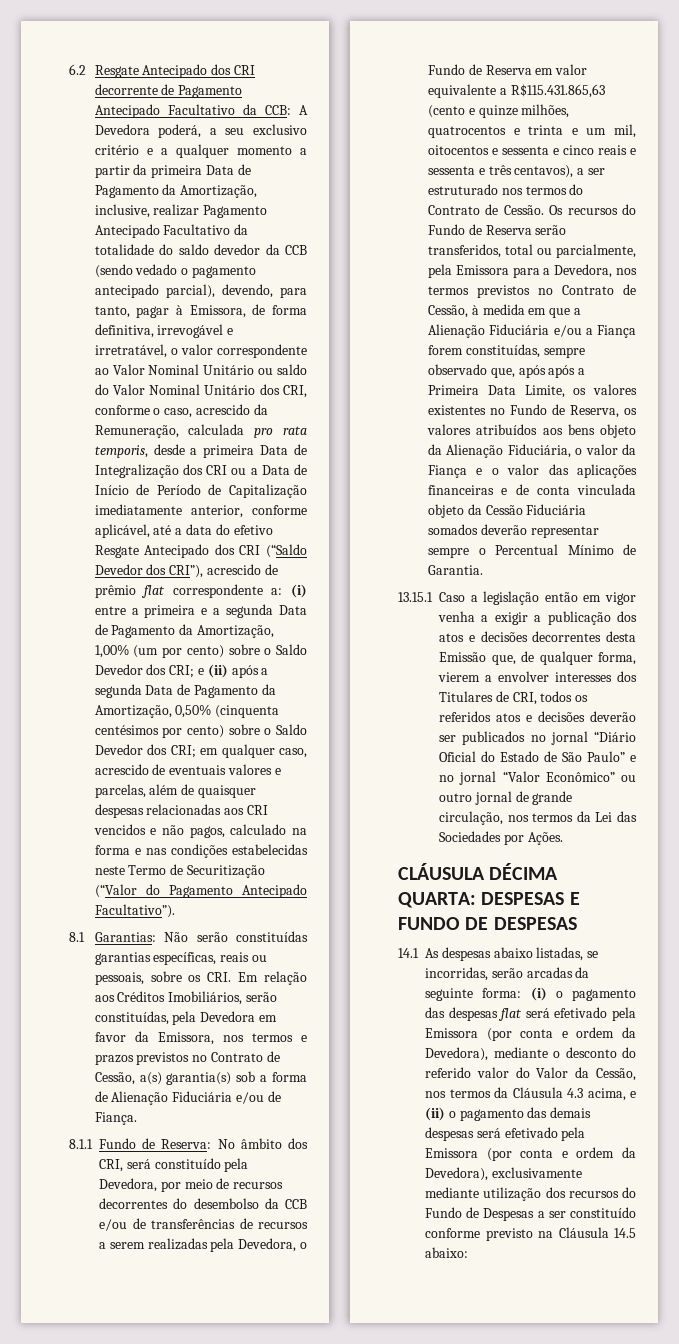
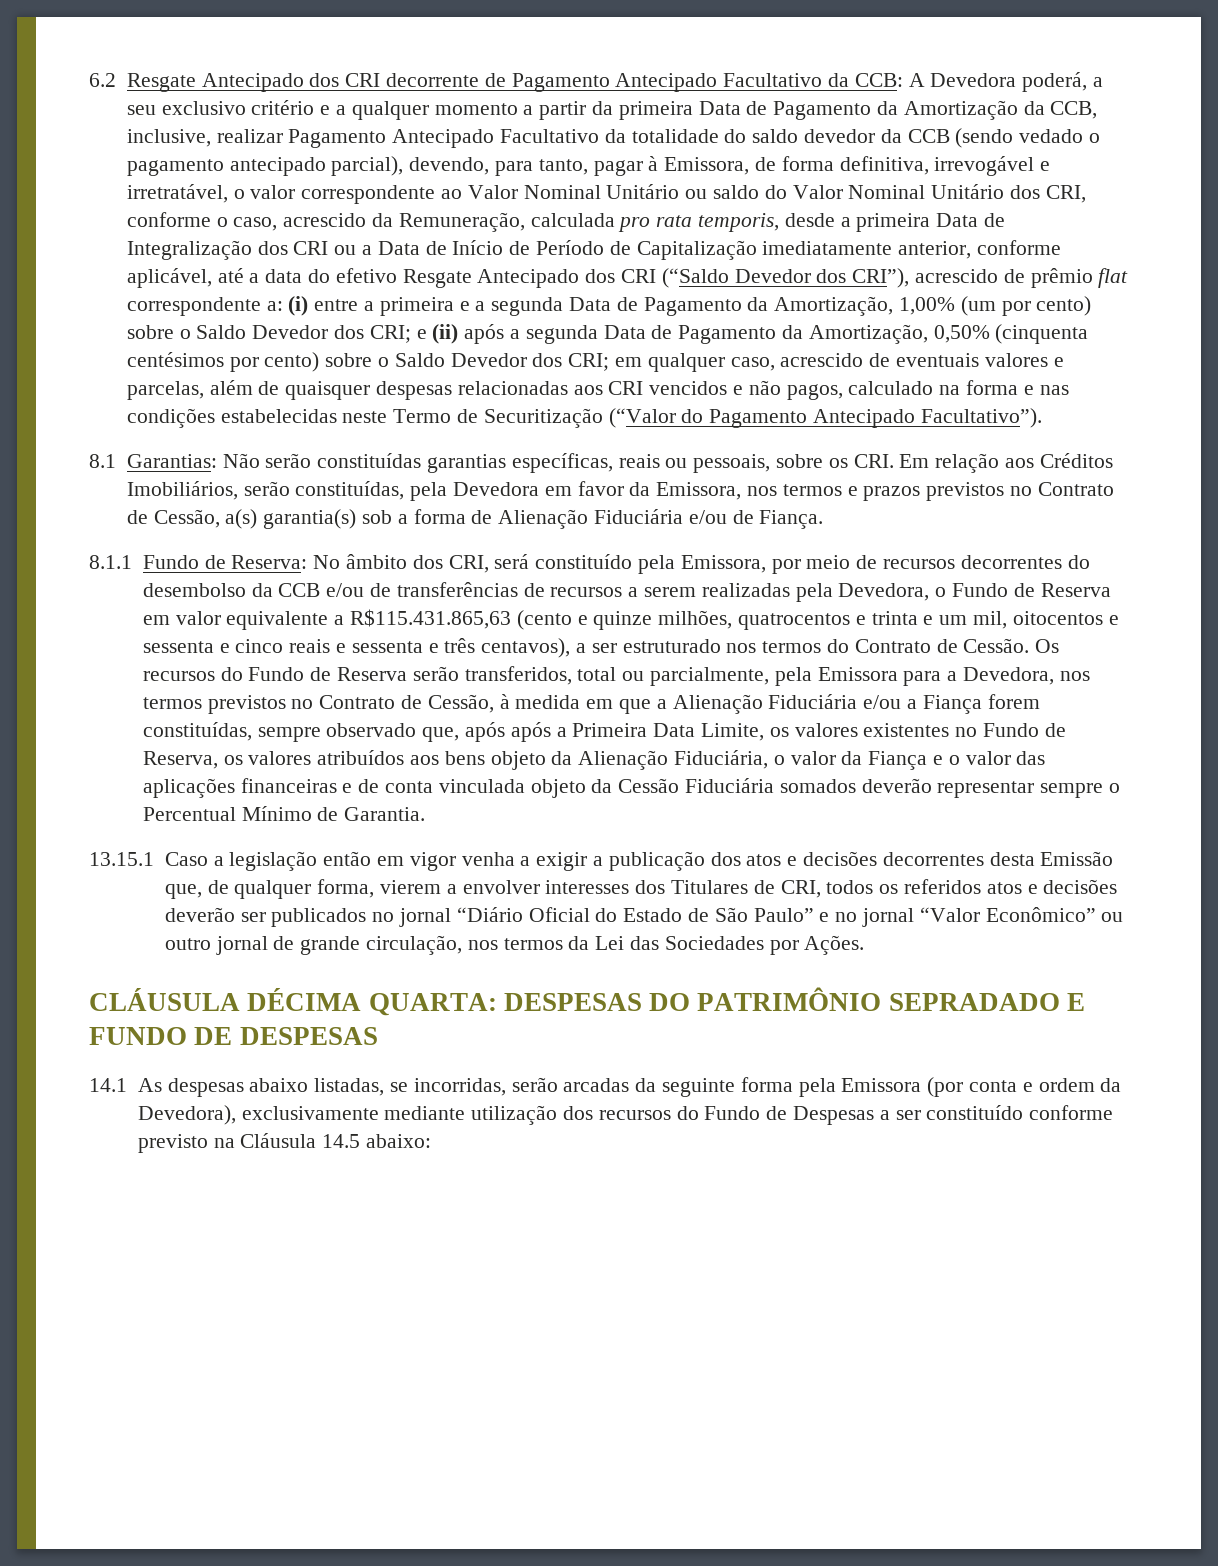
- A Devedora poderá, a seu exclusivo critério e a qualquer momento a partir da primeira Data de Pagamento da Amortização, inclusive, realizar Pagamento Antecipado Facultativo da totalidade do saldo devedor da CCB (sendo vedado o pagamento antecipado parcial), devendo, para tanto, pagar à Emissora, de forma definitiva, irrevogável e irretratável, o valor correspondente ao Valor Nominal Unitário ou saldo do Valor Nominal Unitário dos CRI, conforme o caso, acrescido da Remuneração, calculada pro rata temporis, desde a primeira Data de Integralização dos CRI ou a Data de Início de Período de Capitalização imediatamente anterior, conforme aplicável, até a data do efetivo Resgate Antecipado dos CRI (“Saldo Devedor dos CRI”), acrescido de prêmio flat correspondente a:
+ A Devedora poderá, a seu exclusivo critério e a qualquer momento a partir da primeira Data de Pagamento da Amortização da CCB, inclusive, realizar Pagamento Antecipado Facultativo da totalidade do saldo devedor da CCB (sendo vedado o pagamento antecipado parcial), devendo, para tanto, pagar à Emissora, de forma definitiva, irrevogável e irretratável, o valor correspondente ao Valor Nominal Unitário ou saldo do Valor Nominal Unitário dos CRI, conforme o caso, acrescido da Remuneração, calculada pro rata temporis, desde a primeira Data de Integralização dos CRI ou a Data de Início de Período de Capitalização imediatamente anterior, conforme aplicável, até a data do efetivo Resgate Antecipado dos CRI (“Saldo Devedor dos CRI”), acrescido de prêmio flat correspondente a:
- No âmbito dos CRI, será constituído pela Devedora, por meio de recursos decorrentes do desembolso da CCB e/ou de transferências de recursos a serem realizadas pela Devedora, o Fundo de Reserva em valor equivalente a R$115.431.865,63 (cento e quinze milhões, quatrocentos e trinta e um mil, oitocentos e sessenta e cinco reais e sessenta e três centavos), a ser estruturado nos termos do Contrato de Cessão.
+ No âmbito dos CRI, será constituído pela Emissora, por meio de recursos decorrentes do desembolso da CCB e/ou de transferências de recursos a serem realizadas pela Devedora, o Fundo de Reserva em valor equivalente a R$115.431.865,63 (cento e quinze milhões, quatrocentos e trinta e um mil, oitocentos e sessenta e cinco reais e sessenta e três centavos), a ser estruturado nos termos do Contrato de Cessão.
- CLÁUSULA DÉCIMA QUARTA: DESPESAS E FUNDO DE DESPESAS
+ CLÁUSULA DÉCIMA QUARTA: DESPESAS DO PATRIMÔNIO SEPRADADO E FUNDO DE DESPESAS
- 14.1 As despesas abaixo listadas, se incorridas, serão arcadas da seguinte forma: (i) o pagamento das despesas flat será efetivado pela Emissora (por conta e ordem da Devedora), mediante o desconto do referido valor do Valor da Cessão, nos termos da Cláusula 4.3 acima, e (ii) o pagamento das demais despesas será efetivado pela Emissora (por conta e ordem da Devedora), exclusivamente mediante utilização dos recursos do Fundo de Despesas a ser constituído conforme previsto na Cláusula 14.5 abaixo:
+ 14.1 As despesas abaixo listadas, se incorridas, serão arcadas da seguinte forma pela Emissora (por conta e ordem da Devedora), exclusivamente mediante utilização dos recursos do Fundo de Despesas a ser constituído conforme previsto na Cláusula 14.5 abaixo:

